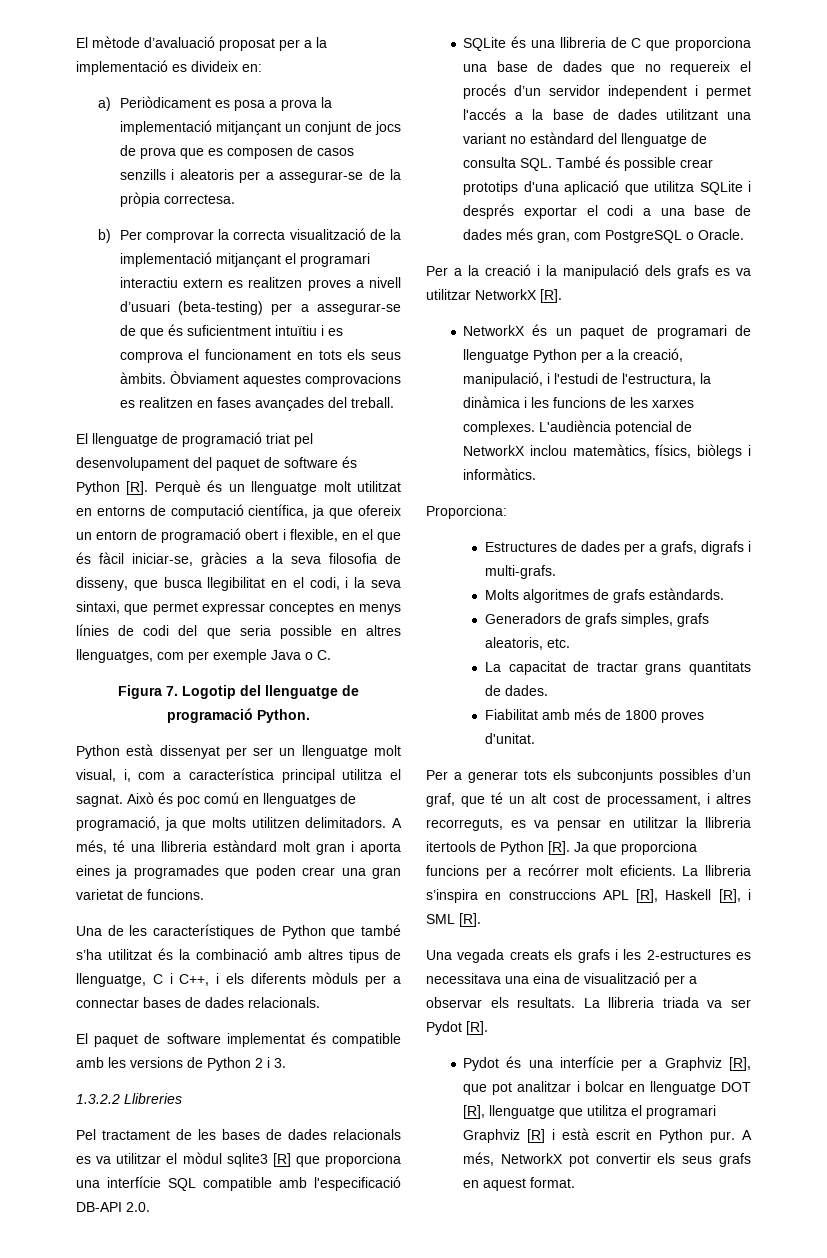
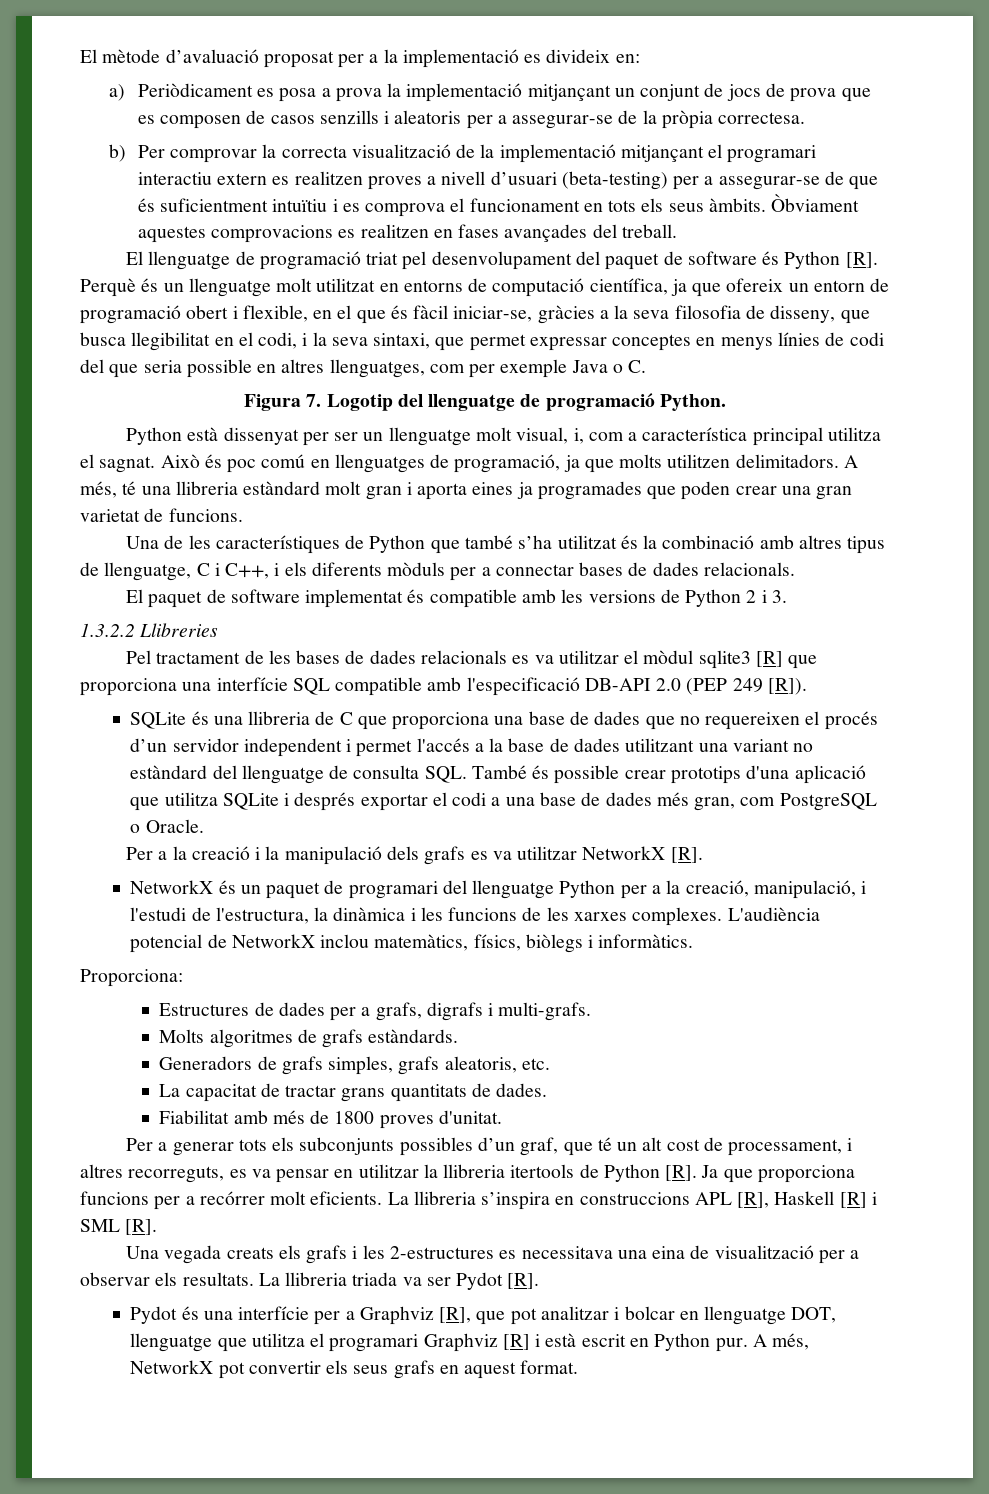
- Pel tractament de les bases de dades relacionals es va utilitzar el mòdul sqlite3 [R] que proporciona una interfície SQL compatible amb l'especificació DB-API 2.0.
+ Pel tractament de les bases de dades relacionals es va utilitzar el mòdul sqlite3 [R] que proporciona una interfície SQL compatible amb l'especificació DB-API 2.0 (PEP 249 [R]).
- SQLite és una llibreria de C que proporciona una base de dades que no requereix el procés d’un servidor independent i permet l'accés a la base de dades utilitzant una variant no estàndard del llenguatge de consulta SQL. També és possible crear prototips d'una aplicació que utilitza SQLite i després exportar el codi a una base de dades més gran, com PostgreSQL o Oracle.
+ SQLite és una llibreria de C que proporciona una base de dades que no requereixen el procés d’un servidor independent i permet l'accés a la base de dades utilitzant una variant no estàndard del llenguatge de consulta SQL. També és possible crear prototips d'una aplicació que utilitza SQLite i després exportar el codi a una base de dades més gran, com PostgreSQL o Oracle.
- NetworkX és un paquet de programari de llenguatge Python per a la creació, manipulació, i l'estudi de l'estructura, la dinàmica i les funcions de les xarxes complexes.
+ NetworkX és un paquet de programari del llenguatge Python per a la creació, manipulació, i l'estudi de l'estructura, la dinàmica i les funcions de les xarxes complexes.
- La llibreria s’inspira en construccions APL [R], Haskell [R], i SML [R].
+ La llibreria s’inspira en construccions APL [R], Haskell [R] i SML [R].
- Pydot és una interfície per a Graphviz [R], que pot analitzar i bolcar en llenguatge DOT [R], llenguatge que utilitza el programari Graphviz [R] i està escrit en Python pur.
+ Pydot és una interfície per a Graphviz [R], que pot analitzar i bolcar en llenguatge DOT, llenguatge que utilitza el programari Graphviz [R] i està escrit en Python pur.

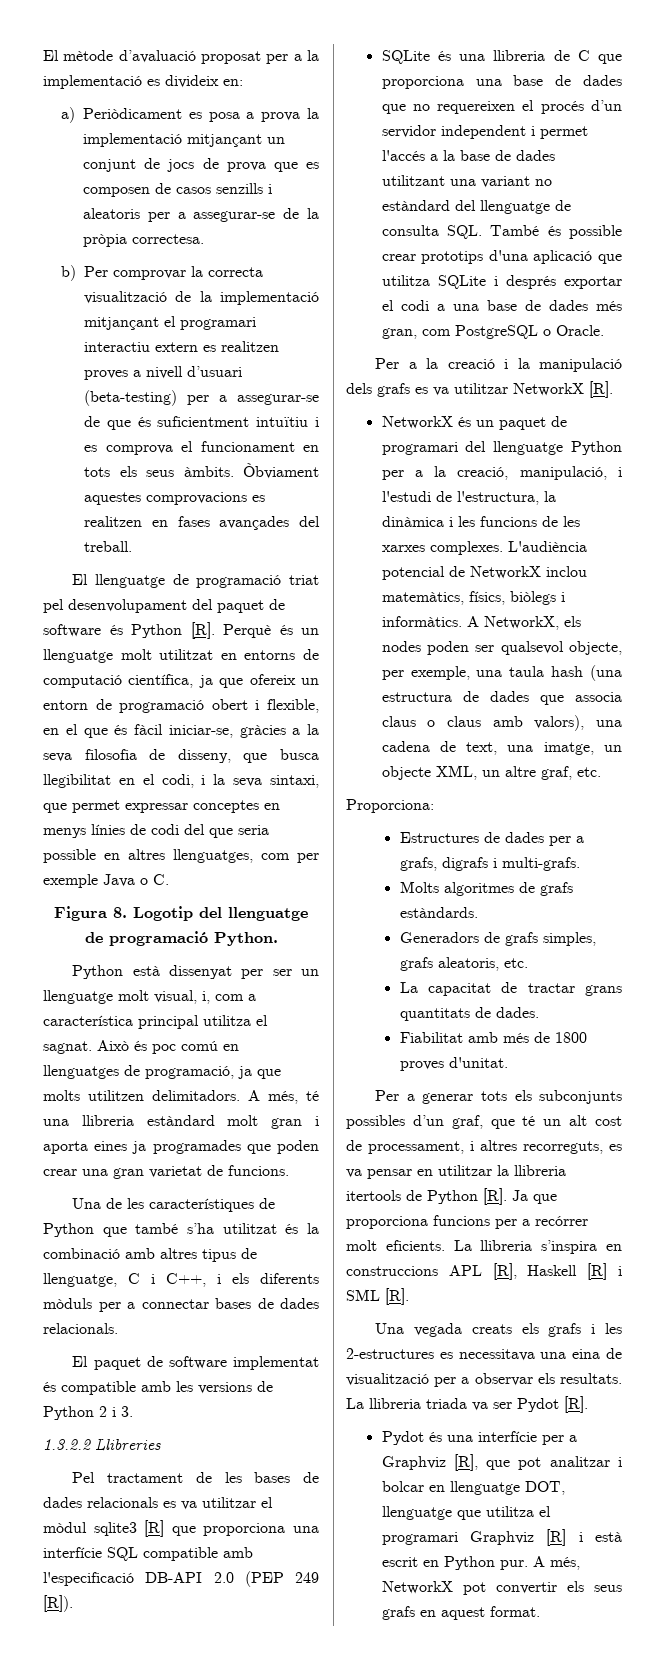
- Figura 7. Logotip del llenguatge de programació Python.
+ Figura 8. Logotip del llenguatge de programació Python.
+ A NetworkX, els nodes poden ser qualsevol objecte, per exemple, una taula hash (una estructura de dades que associa claus o claus amb valors), una cadena de text, una imatge, un objecte XML, un altre graf, etc.

